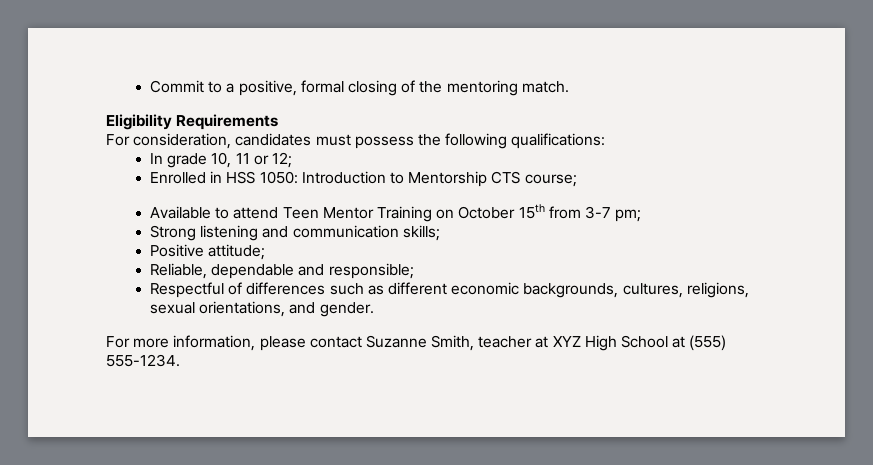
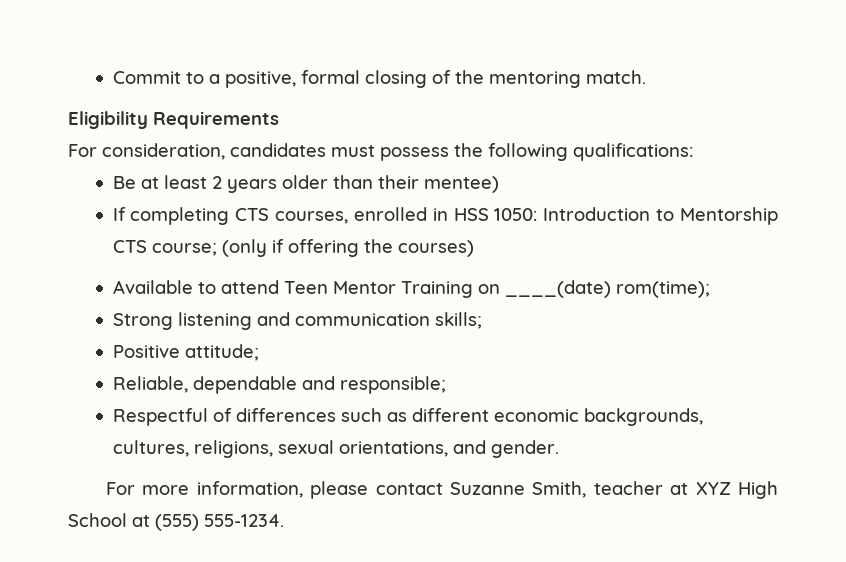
- In grade 10, 11 or 12;
- Enrolled in HSS 1050: Introduction to Mentorship CTS course;
+ Be at least 2 years older than their mentee)
+ If completing CTS courses, enrolled in HSS 1050: Introduction to Mentorship CTS course; (only if offering the courses)
- Available to attend Teen Mentor Training on October 15th from 3-7 pm;
+ Available to attend Teen Mentor Training on ____(date) rom(time);

